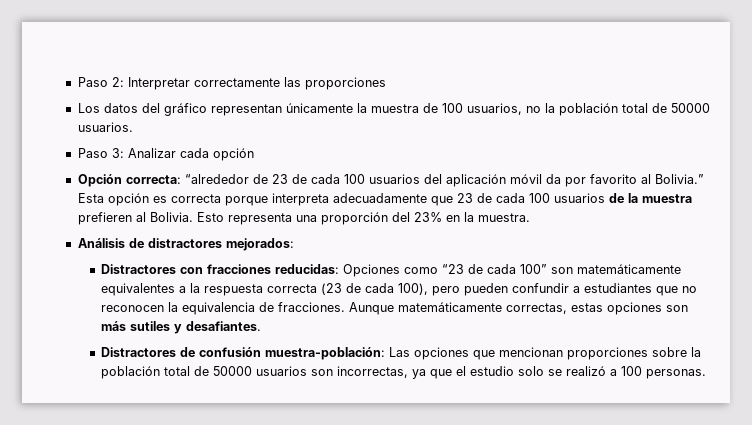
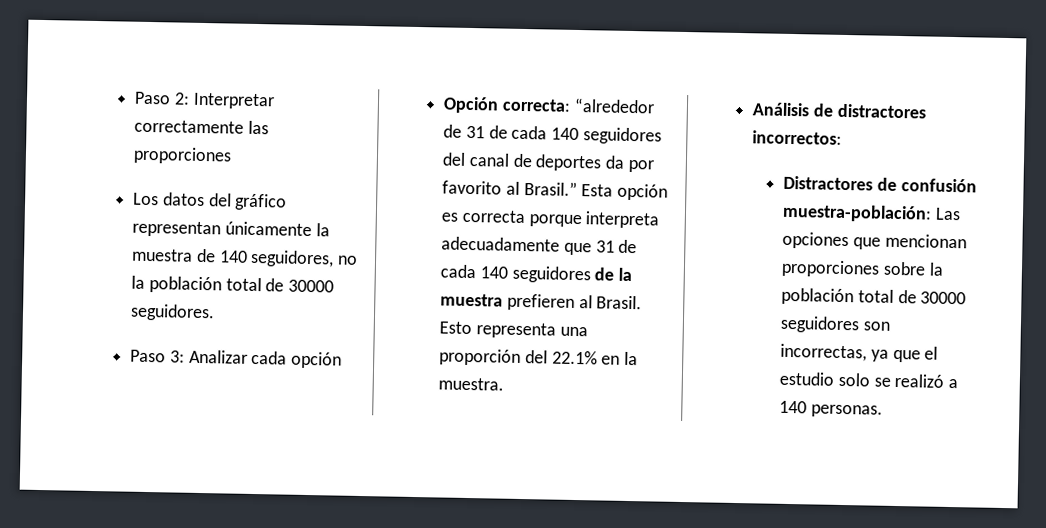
- Los datos del gráfico representan únicamente la muestra de 100 usuarios, no la población total de 50000 usuarios.
+ Los datos del gráfico representan únicamente la muestra de 140 seguidores, no la población total de 30000 seguidores.
- Opción correcta: “alrededor de 23 de cada 100 usuarios del aplicación móvil da por favorito al Bolivia.”
+ Opción correcta: “alrededor de 31 de cada 140 seguidores del canal de deportes da por favorito al Brasil.”
- Esta opción es correcta porque interpreta adecuadamente que 23 de cada 100 usuarios de la muestra prefieren al Bolivia.
+ Esta opción es correcta porque interpreta adecuadamente que 31 de cada 140 seguidores de la muestra prefieren al Brasil.
- Esto representa una proporción del 23% en la muestra.
+ Esto representa una proporción del 22.1% en la muestra.
- Análisis de distractores mejorados:
- Distractores con fracciones reducidas: Opciones como “23 de cada 100” son matemáticamente equivalentes a la respuesta correcta (23 de cada 100), pero pueden confundir a estudiantes que no reconocen la equivalencia de fracciones. Aunque matemáticamente correctas, estas opciones son más sutiles y desafiantes.
+ Análisis de distractores incorrectos:
- Distractores de confusión muestra-población: Las opciones que mencionan proporciones sobre la población total de 50000 usuarios son incorrectas, ya que el estudio solo se realizó a 100 personas.
+ Distractores de confusión muestra-población: Las opciones que mencionan proporciones sobre la población total de 30000 seguidores son incorrectas, ya que el estudio solo se realizó a 140 personas.

